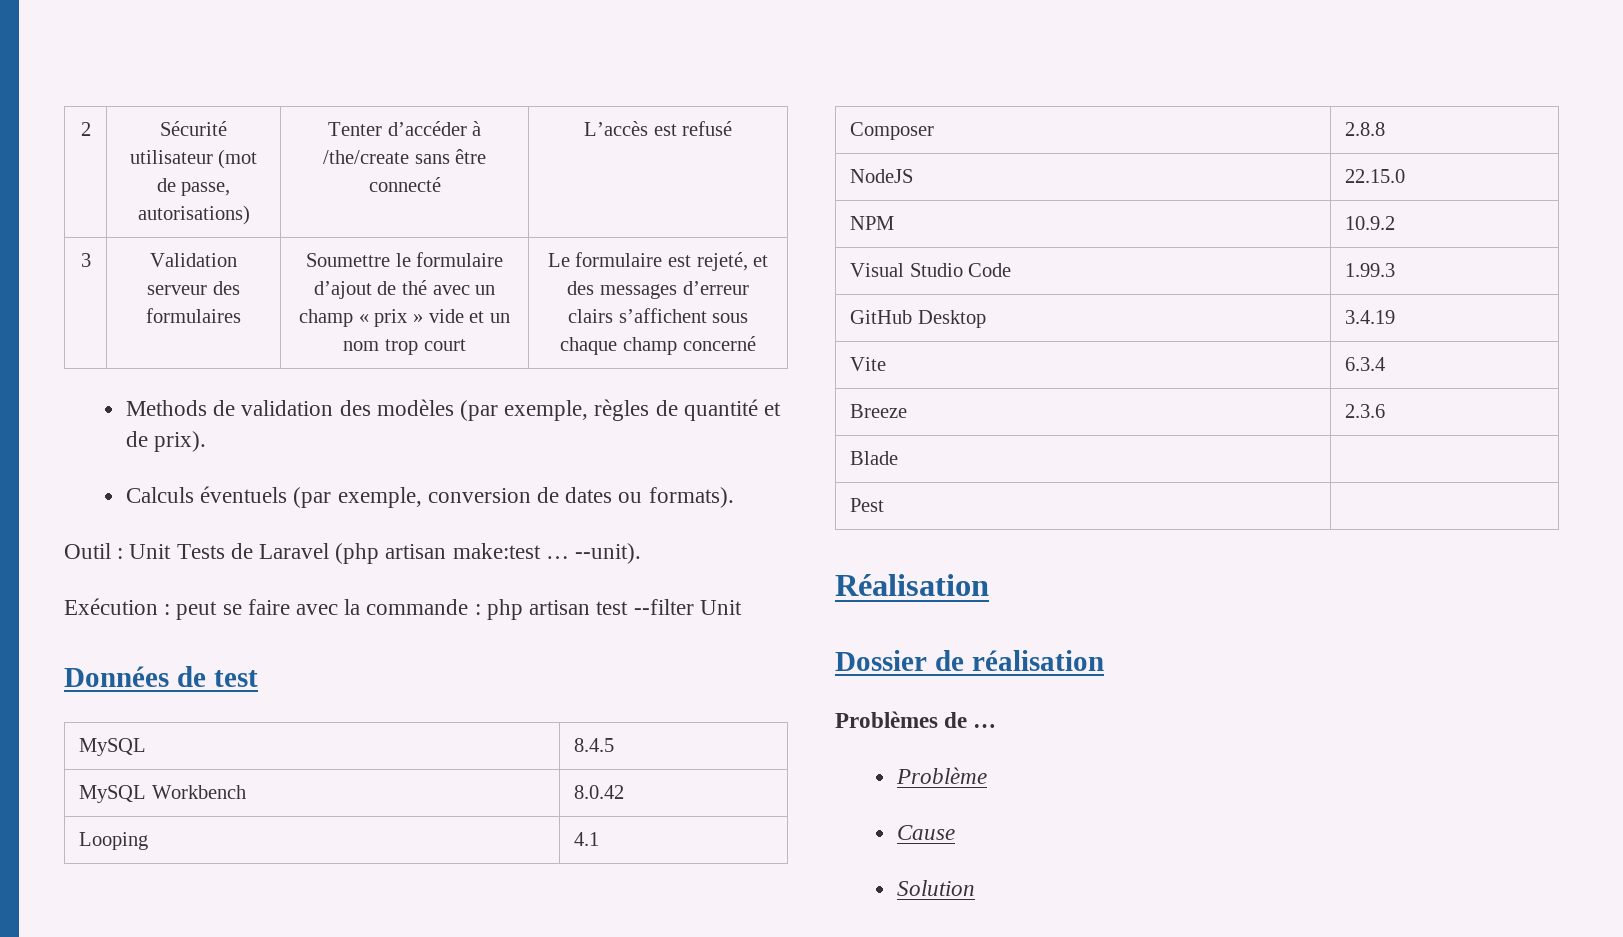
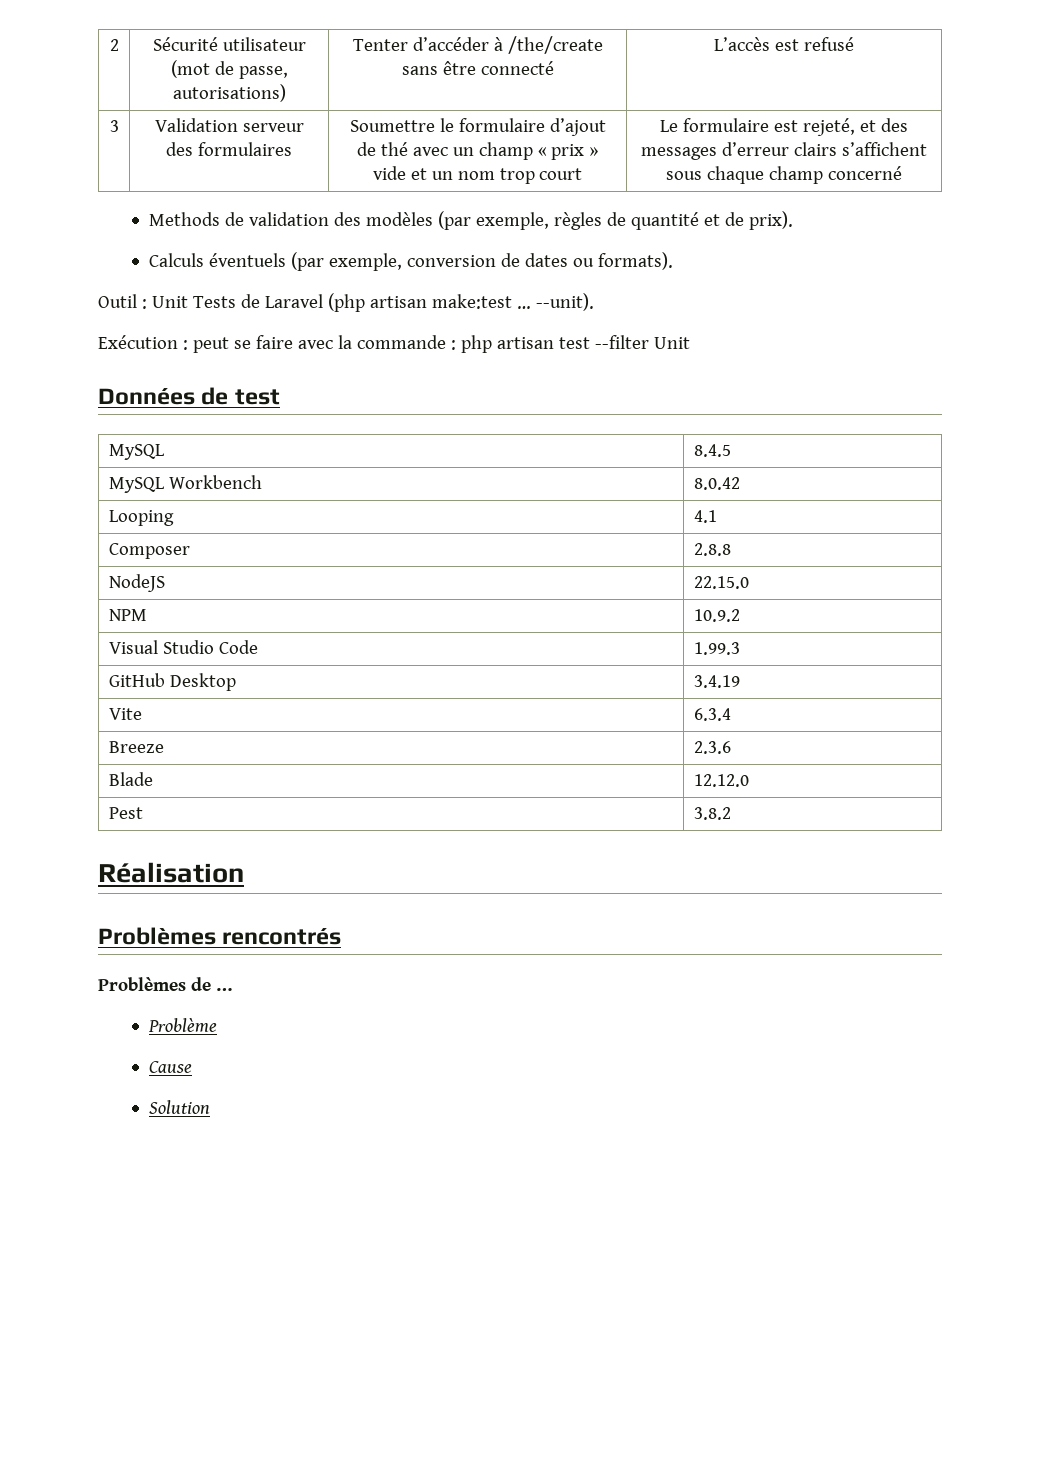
- Blade |
+ Blade | 12.12.0
- Pest |
+ Pest | 3.8.2
- Dossier de réalisation
+ Problèmes rencontrés

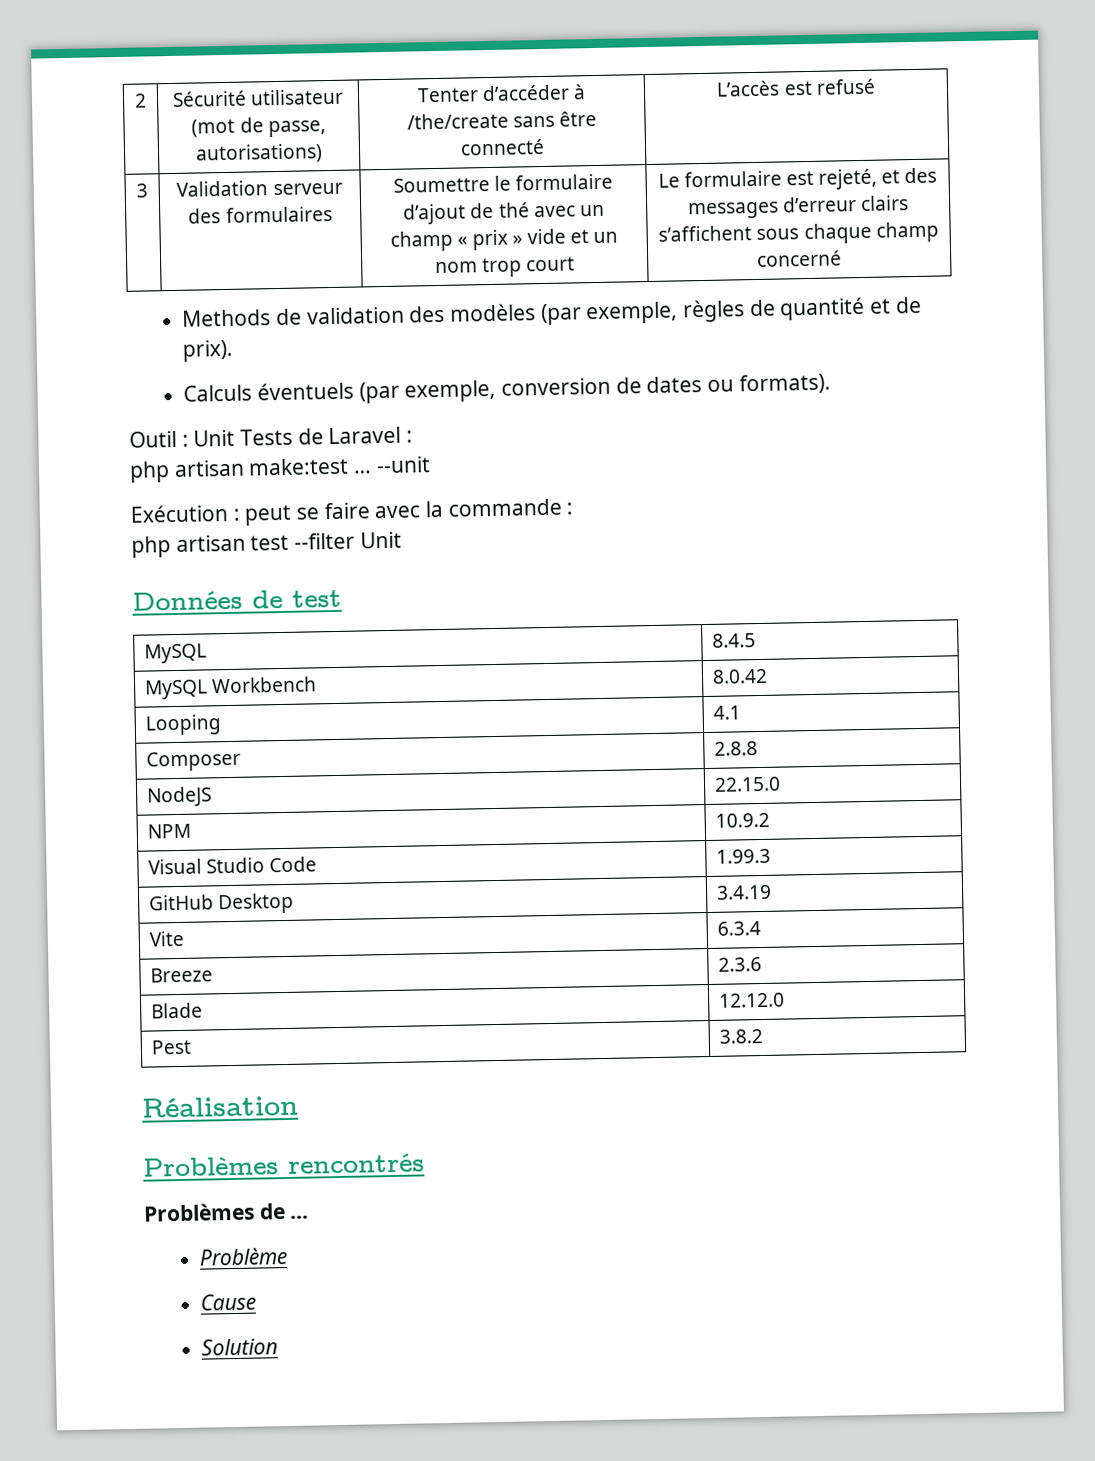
- Outil : Unit Tests de Laravel (php artisan make:test …
+ Outil : Unit Tests de Laravel :
+ php artisan make:test …
- --unit).
+ --unit
- Exécution : peut se faire avec la commande : php artisan test --filter Unit
+ Exécution : peut se faire avec la commande :
+ php artisan test --filter Unit

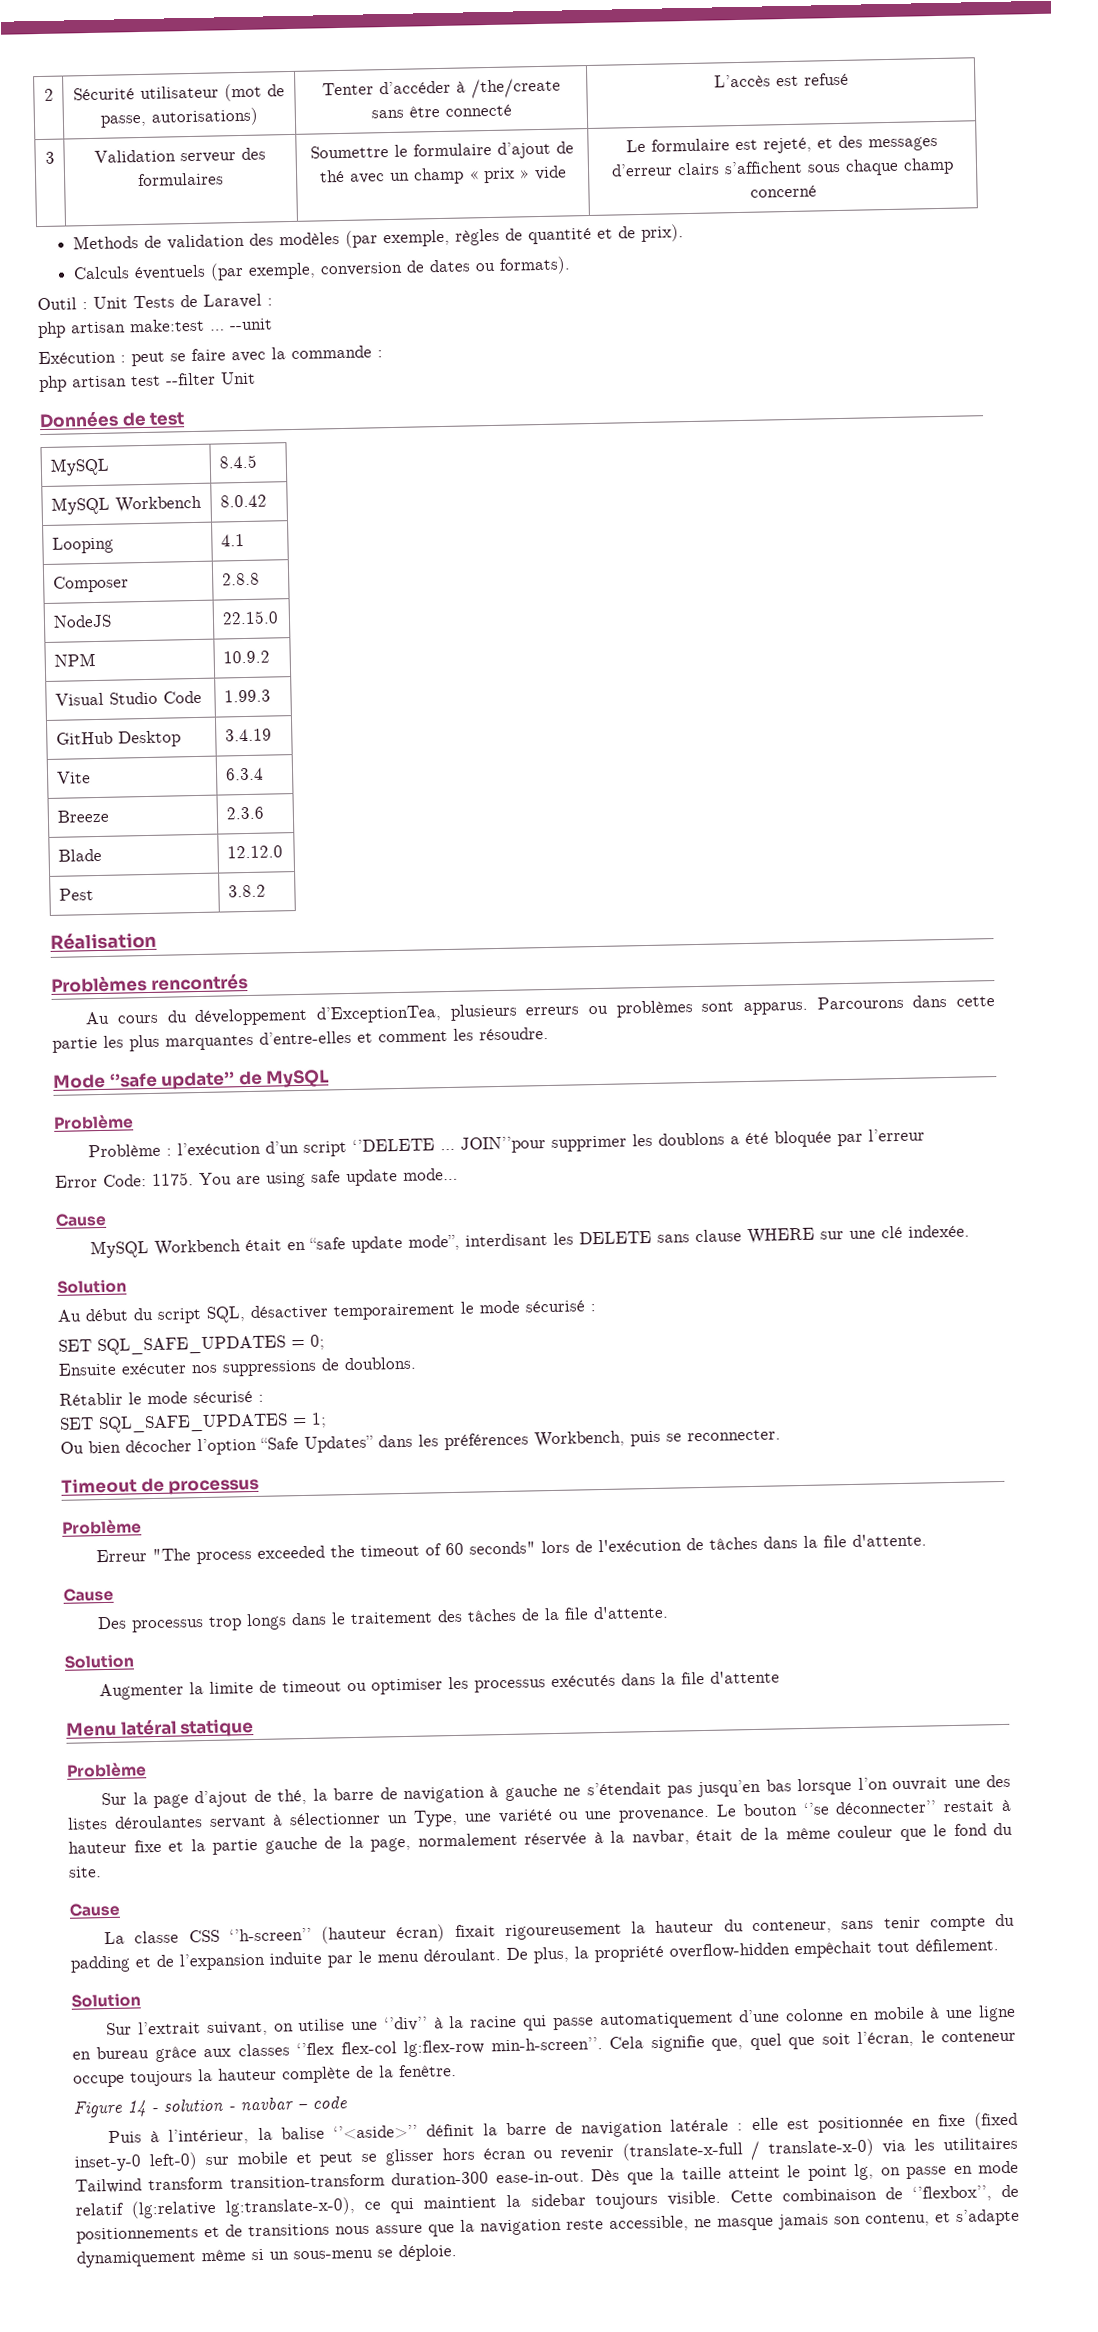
- 3 | Validation serveur des formulaires | Soumettre le formulaire d’ajout de thé avec un champ « prix » vide et un nom trop court | Le formulaire est rejeté, et des messages d’erreur clairs s’affichent sous chaque champ concerné
+ 3 | Validation serveur des formulaires | Soumettre le formulaire d’ajout de thé avec un champ « prix » vide | Le formulaire est rejeté, et des messages d’erreur clairs s’affichent sous chaque champ concerné
- Problèmes de …
+ Au cours du développement d’ExceptionTea, plusieurs erreurs ou problèmes sont apparus. Parcourons dans cette partie les plus marquantes d’entre-elles et comment les résoudre.
+ Mode ‘’safe update’’ de MySQL
  Problème
+ Problème : l’exécution d’un script ‘’DELETE … JOIN’’pour supprimer les doublons a été bloquée par l’erreur
+ Error Code: 1175. You are using safe update mode…
  Cause
+ MySQL Workbench était en “safe update mode”, interdisant les DELETE sans clause WHERE sur une clé indexée.
  Solution
+ Au début du script SQL, désactiver temporairement le mode sécurisé :
+ SET SQL_SAFE_UPDATES = 0;
+ Ensuite exécuter nos suppressions de doublons.
+ Rétablir le mode sécurisé :
+ SET SQL_SAFE_UPDATES = 1;
+ Ou bien décocher l’option “Safe Updates” dans les préférences Workbench, puis se reconnecter.
+ Timeout de processus
+ Problème
+ Erreur "The process exceeded the timeout of 60 seconds" lors de l'exécution de tâches dans la file d'attente.
+ Cause
+ Des processus trop longs dans le traitement des tâches de la file d'attente.
+ Solution
+ Augmenter la limite de timeout ou optimiser les processus exécutés dans la file d'attente
+ Menu latéral statique
+ Problème
+ Sur la page d’ajout de thé, la barre de navigation à gauche ne s’étendait pas jusqu’en bas lorsque l’on ouvrait une des listes déroulantes servant à sélectionner un Type, une variété ou une provenance. Le bouton ‘’se déconnecter’’ restait à hauteur fixe et la partie gauche de la page, normalement réservée à la navbar, était de la même couleur que le fond du site.
+ Cause
+ La classe CSS ‘’h-screen’’ (hauteur écran) fixait rigoureusement la hauteur du conteneur, sans tenir compte du padding et de l’expansion induite par le menu déroulant. De plus, la propriété overflow-hidden empêchait tout défilement.
+ Solution
+ Sur l’extrait suivant, on utilise une ‘’div’’ à la racine qui passe automatiquement d’une colonne en mobile à une ligne en bureau grâce aux classes ‘’flex flex-col lg:flex-row min-h-screen’’. Cela signifie que, quel que soit l’écran, le conteneur occupe toujours la hauteur complète de la fenêtre.
+ Figure 14 - solution - navbar – code
+ Puis à l’intérieur, la balise ‘’<aside>’’ définit la barre de navigation latérale : elle est positionnée en fixe (fixed inset-y-0 left-0) sur mobile et peut se glisser hors écran ou revenir (translate-x-full / translate-x-0) via les utilitaires Tailwind transform transition-transform duration-300 ease-in-out. Dès que la taille atteint le point lg, on passe en mode relatif (lg:relative lg:translate-x-0), ce qui maintient la sidebar toujours visible. Cette combinaison de ‘’flexbox’’, de positionnements et de transitions nous assure que la navigation reste accessible, ne masque jamais son contenu, et s’adapte dynamiquement même si un sous-menu se déploie.

